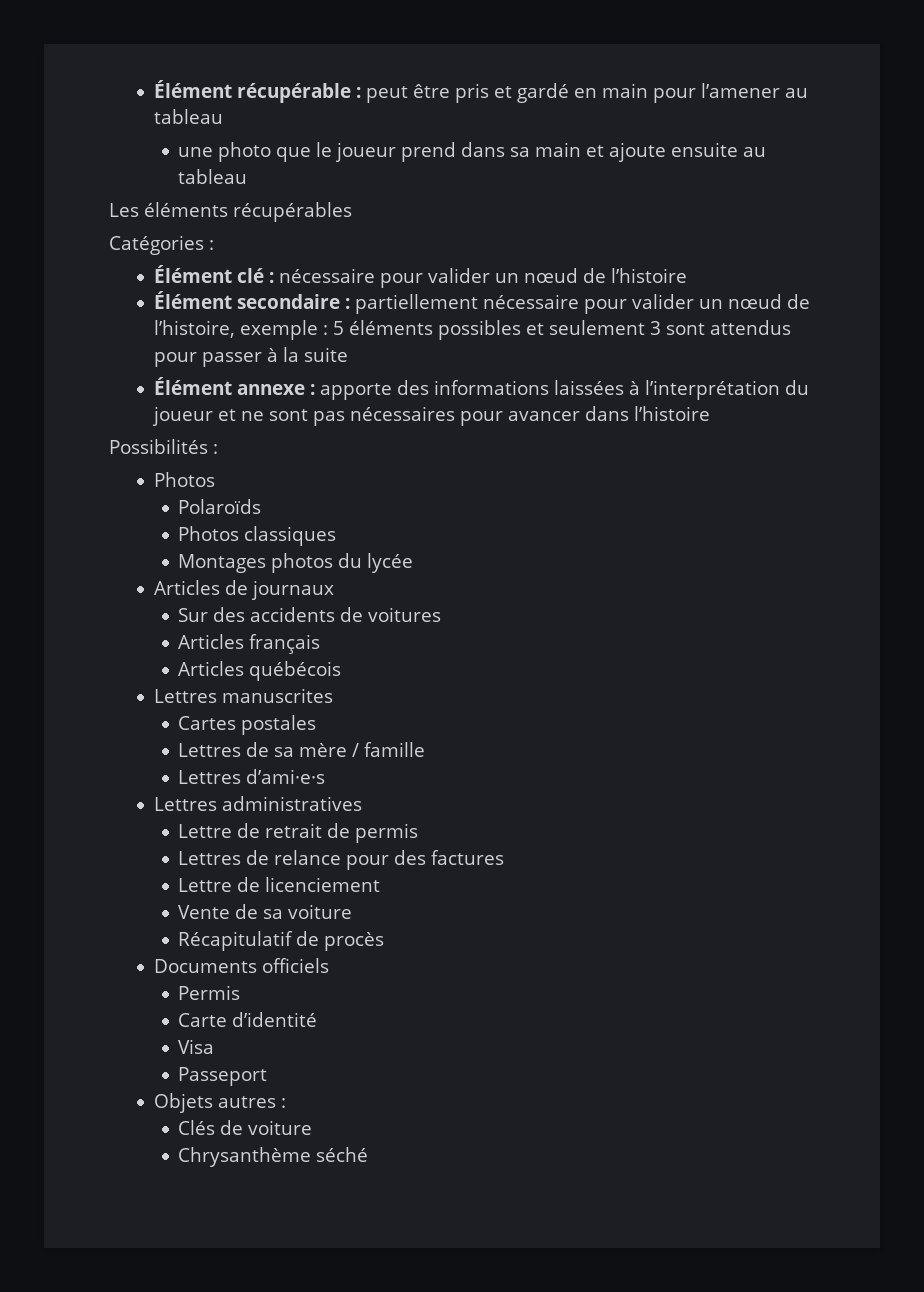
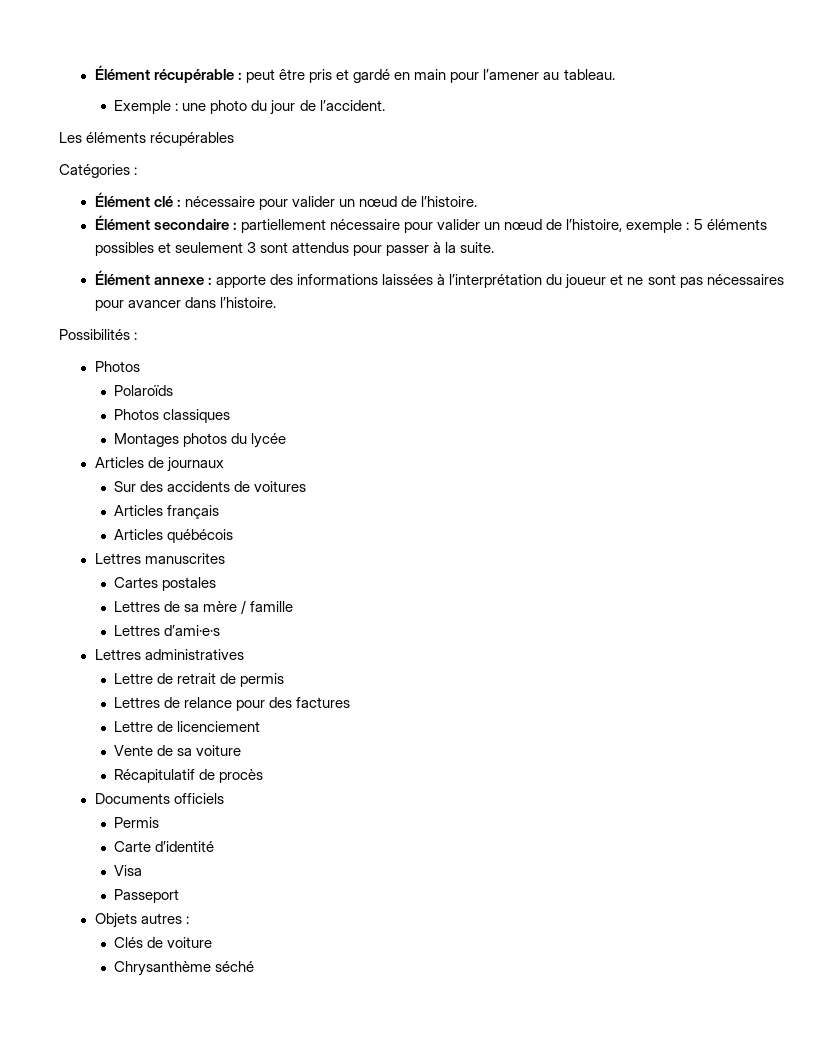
- Élément récupérable : peut être pris et gardé en main pour l’amener au tableau
- une photo que le joueur prend dans sa main et ajoute ensuite au tableau
+ Élément récupérable : peut être pris et gardé en main pour l’amener au tableau.
+ Exemple : une photo du jour de l’accident.
- Élément clé : nécessaire pour valider un nœud de l’histoire
+ Élément clé : nécessaire pour valider un nœud de l’histoire.
- Élément secondaire : partiellement nécessaire pour valider un nœud de l’histoire, exemple : 5 éléments possibles et seulement 3 sont attendus pour passer à la suite
+ Élément secondaire : partiellement nécessaire pour valider un nœud de l’histoire, exemple : 5 éléments possibles et seulement 3 sont attendus pour passer à la suite.
- Élément annexe : apporte des informations laissées à l’interprétation du joueur et ne sont pas nécessaires pour avancer dans l’histoire
+ Élément annexe : apporte des informations laissées à l’interprétation du joueur et ne sont pas nécessaires pour avancer dans l’histoire.

